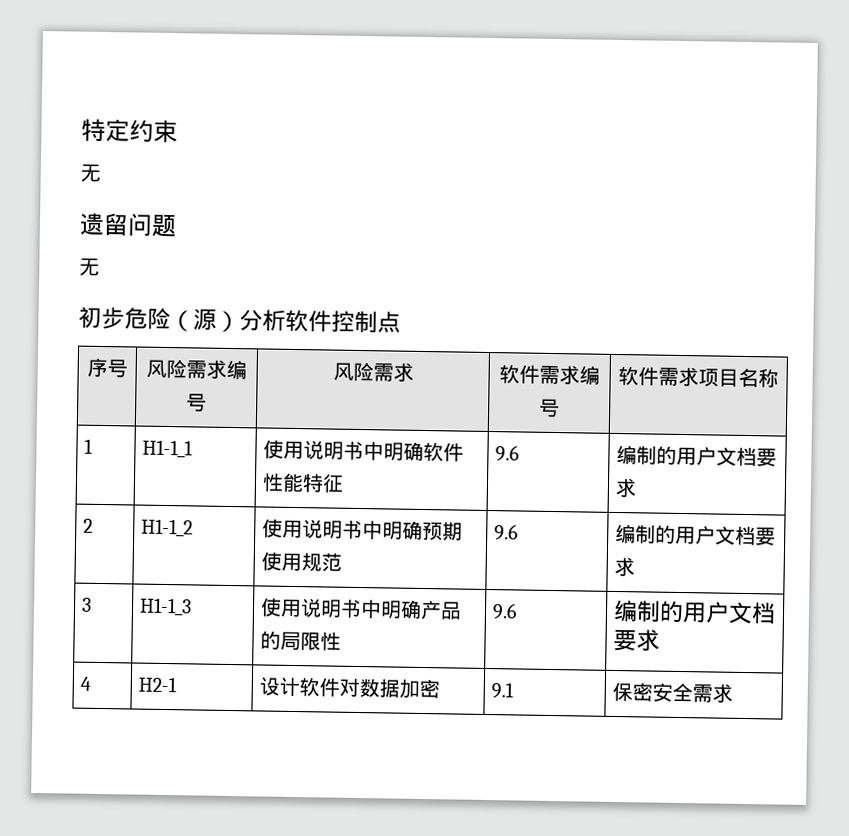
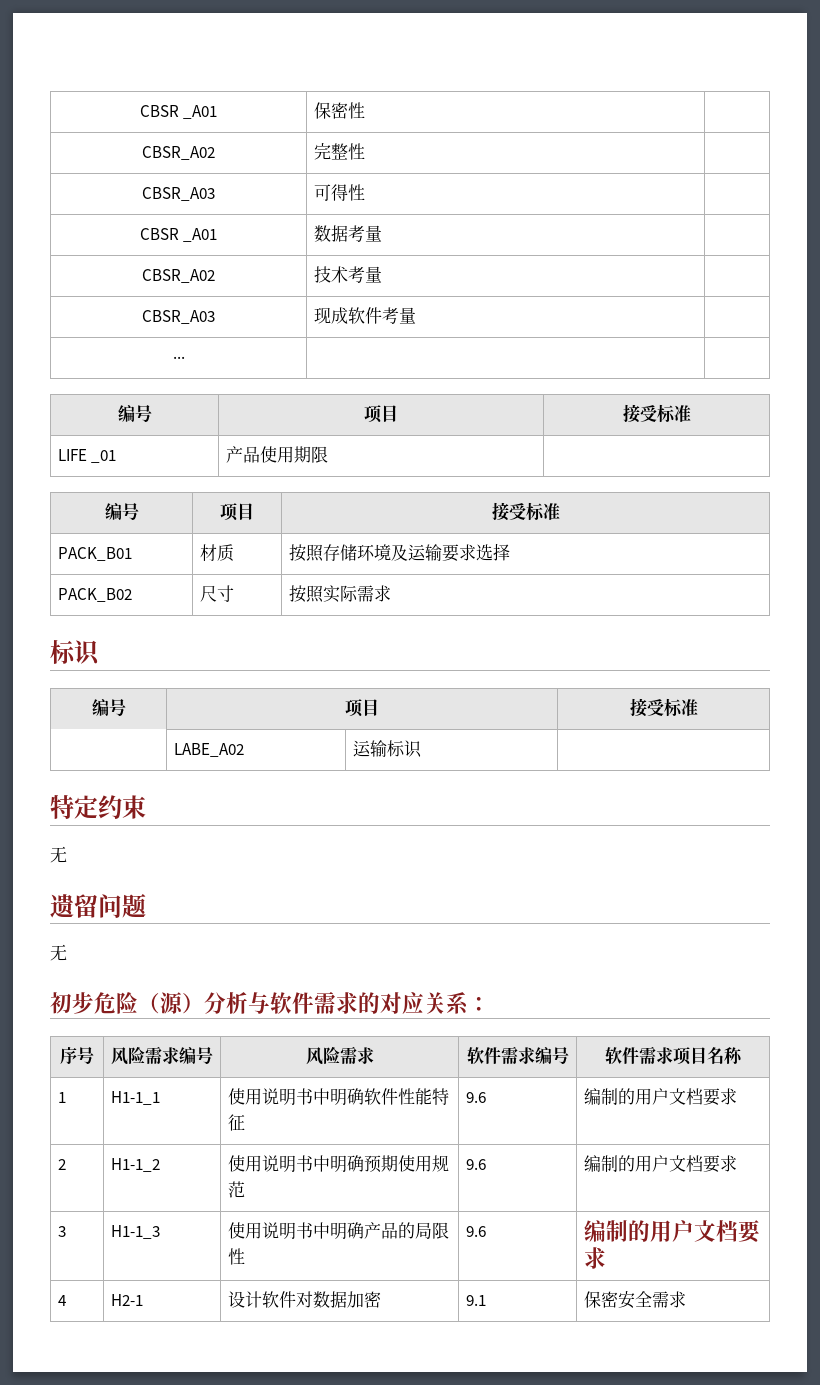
+ CBSR _A01 | 保密性 |
+ CBSR_A02 | 完整性 |
+ CBSR_A03 | 可得性 |
+ CBSR _A01 | 数据考量 |
+ CBSR_A02 | 技术考量 |
+ CBSR_A03 | 现成软件考量 |
+ ··· | |
+ 编号 | 项目 | 接受标准
+ LIFE _01 | 产品使用期限 |
+ 编号 | 项目 | 接受标准
+ PACK_B01 | 材质 | 按照存储环境及运输要求选择
+ PACK_B02 | 尺寸 | 按照实际需求
+ 标识
+ 编号 | 项目 | 接受标准
+ | LABE_A02 | 运输标识 |
- 初步危险（源）分析软件控制点
+ 初步危险（源）分析与软件需求的对应关系：

